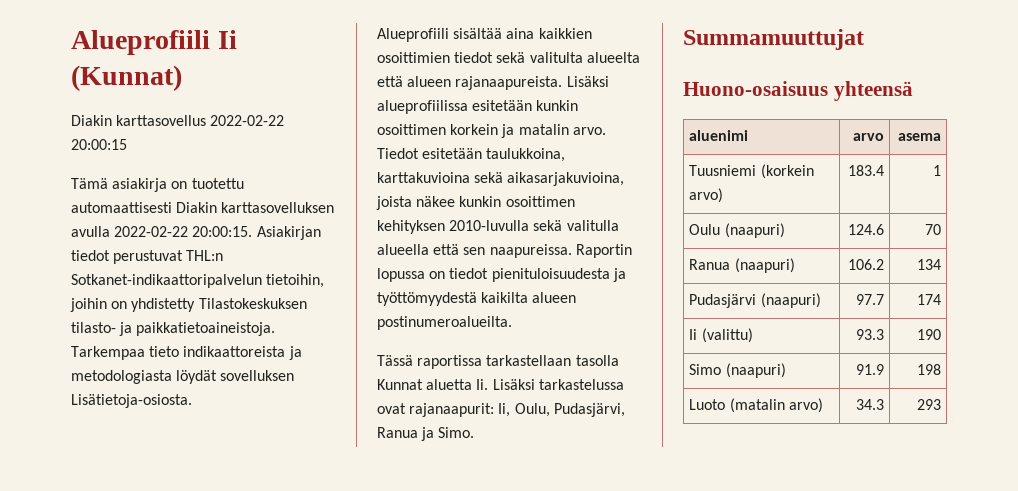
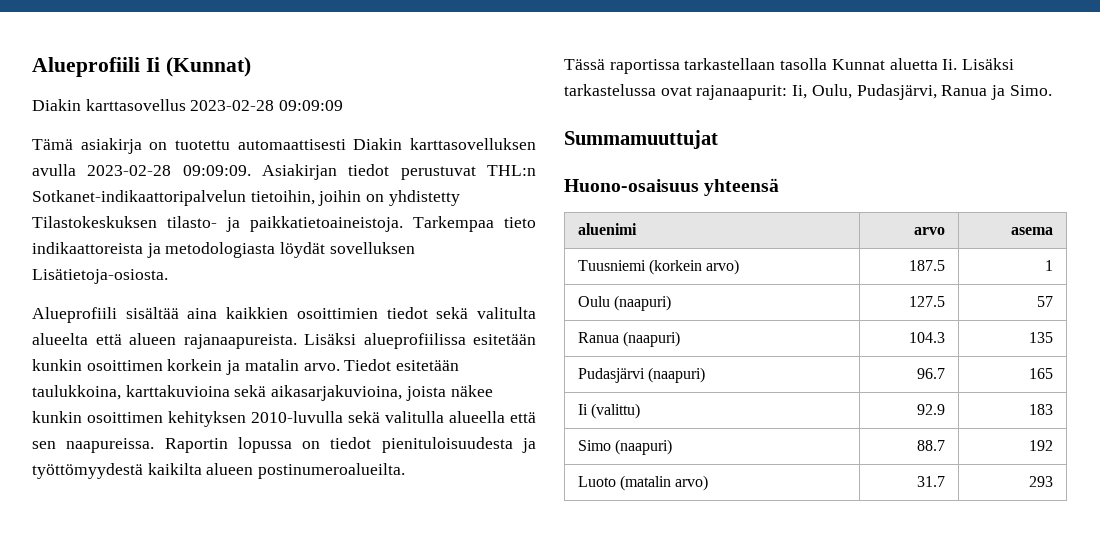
- Diakin karttasovellus 2022-02-22 20:00:15
+ Diakin karttasovellus 2023-02-28 09:09:09
- Tämä asiakirja on tuotettu automaattisesti Diakin karttasovelluksen avulla 2022-02-22 20:00:15.
+ Tämä asiakirja on tuotettu automaattisesti Diakin karttasovelluksen avulla 2023-02-28 09:09:09.
- Tuusniemi (korkein arvo) | 183.4 | 1
+ Tuusniemi (korkein arvo) | 187.5 | 1
- Oulu (naapuri) | 124.6 | 70
+ Oulu (naapuri) | 127.5 | 57
- Ranua (naapuri) | 106.2 | 134
+ Ranua (naapuri) | 104.3 | 135
- Pudasjärvi (naapuri) | 97.7 | 174
+ Pudasjärvi (naapuri) | 96.7 | 165
- Ii (valittu) | 93.3 | 190
+ Ii (valittu) | 92.9 | 183
- Simo (naapuri) | 91.9 | 198
+ Simo (naapuri) | 88.7 | 192
- Luoto (matalin arvo) | 34.3 | 293
+ Luoto (matalin arvo) | 31.7 | 293

